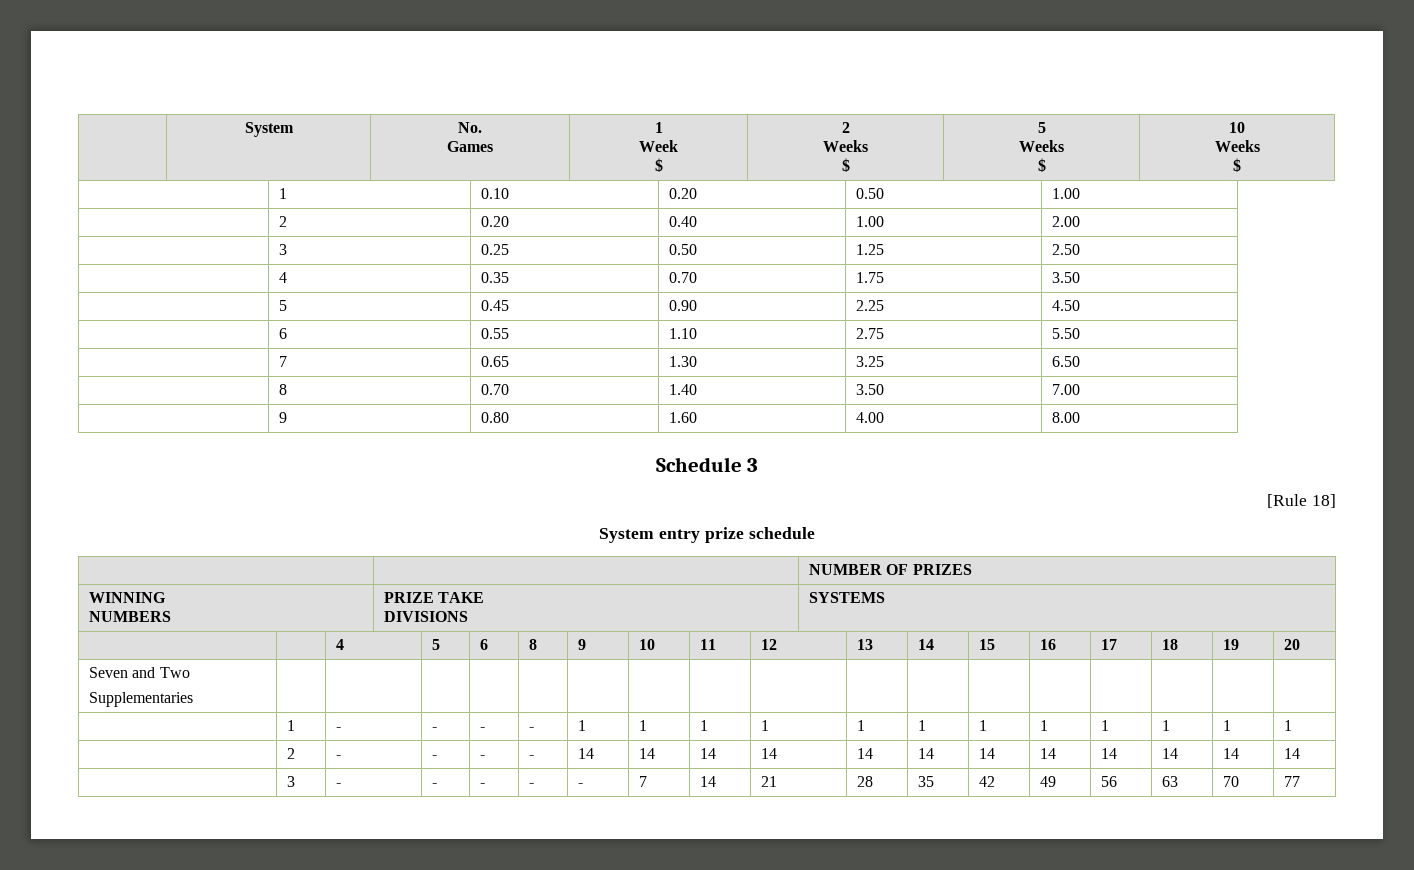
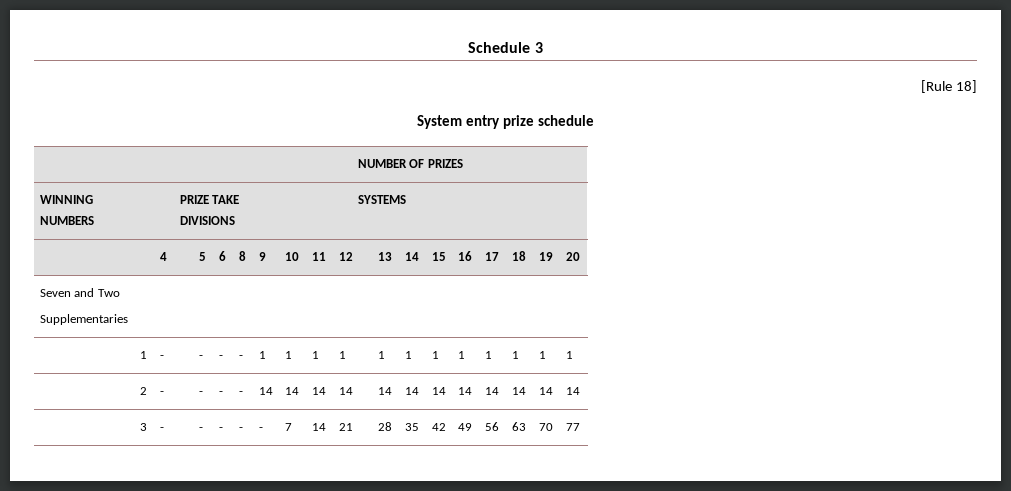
- | System | No.
- Games | 1
- Week
- $ | 2
- Weeks
- $ | 5
- Weeks
- $ | 10
- Weeks
- $
- | 1 | 0.10 | 0.20 | 0.50 | 1.00
- | 2 | 0.20 | 0.40 | 1.00 | 2.00
- | 3 | 0.25 | 0.50 | 1.25 | 2.50
- | 4 | 0.35 | 0.70 | 1.75 | 3.50
- | 5 | 0.45 | 0.90 | 2.25 | 4.50
- | 6 | 0.55 | 1.10 | 2.75 | 5.50
- | 7 | 0.65 | 1.30 | 3.25 | 6.50
- | 8 | 0.70 | 1.40 | 3.50 | 7.00
- | 9 | 0.80 | 1.60 | 4.00 | 8.00

